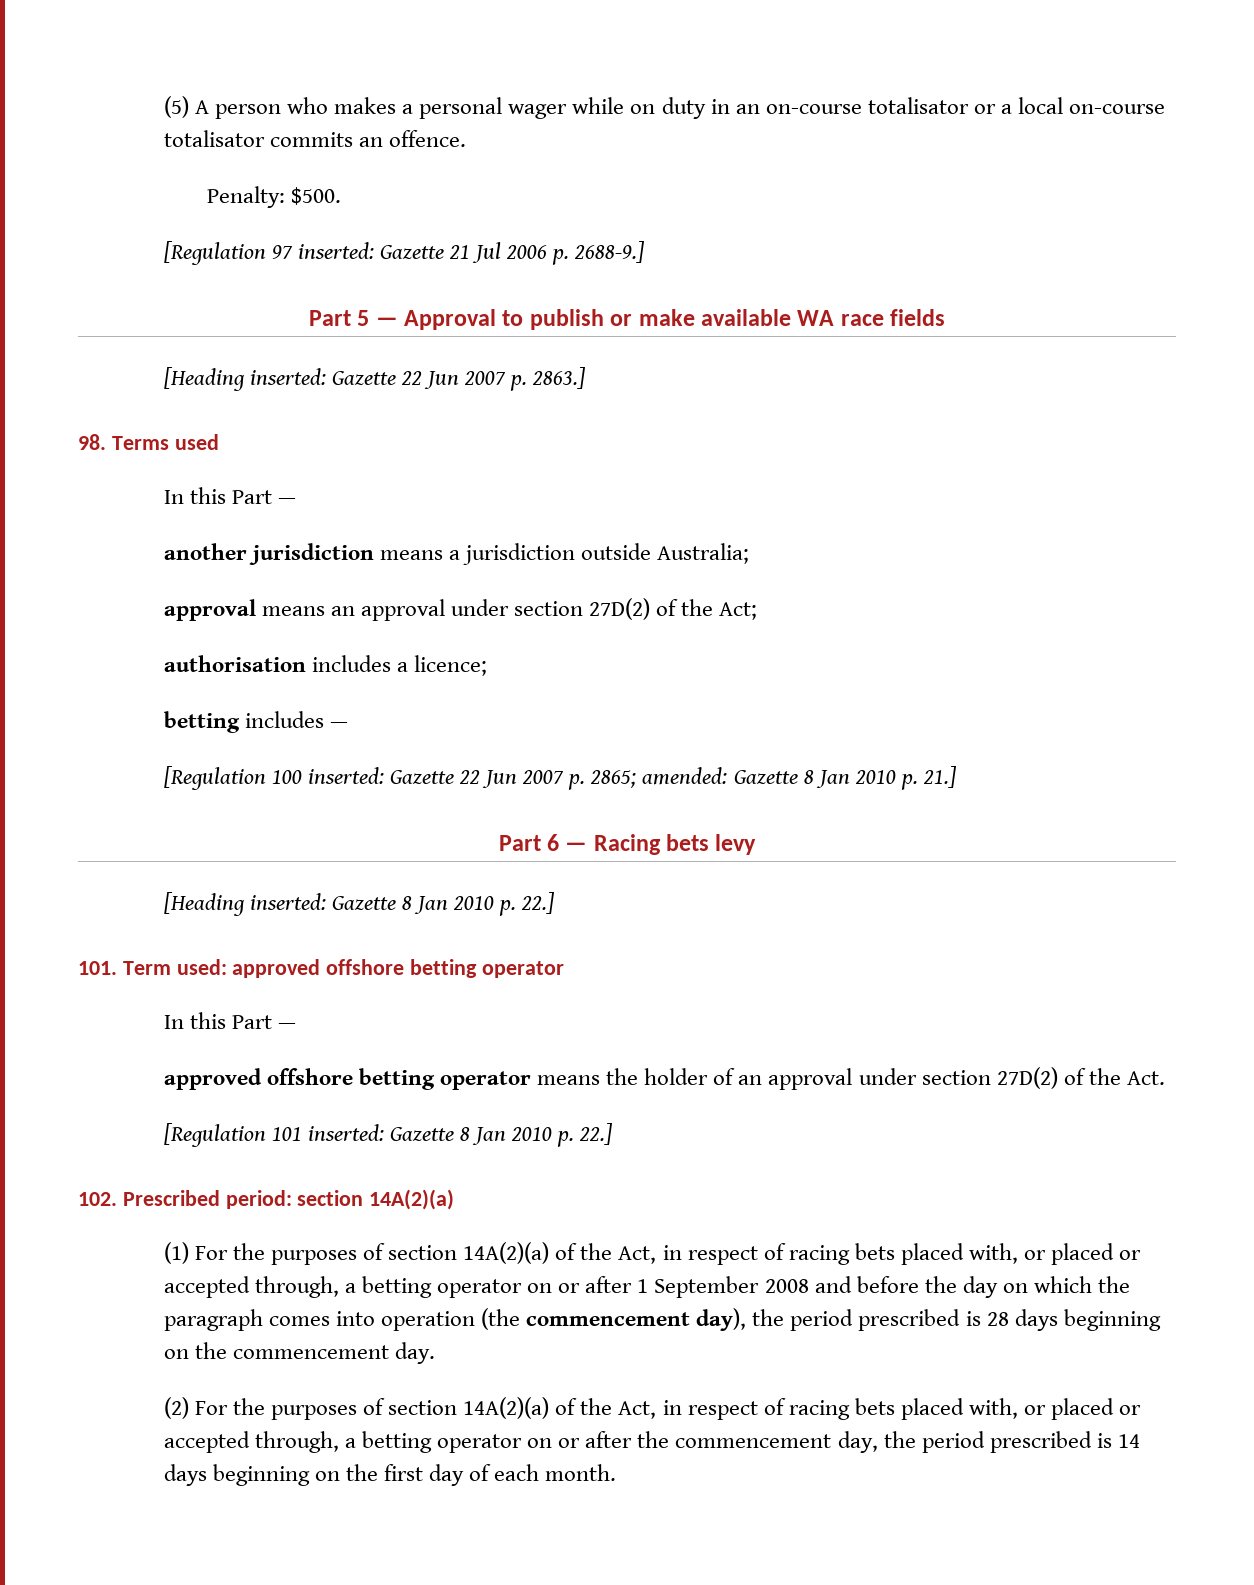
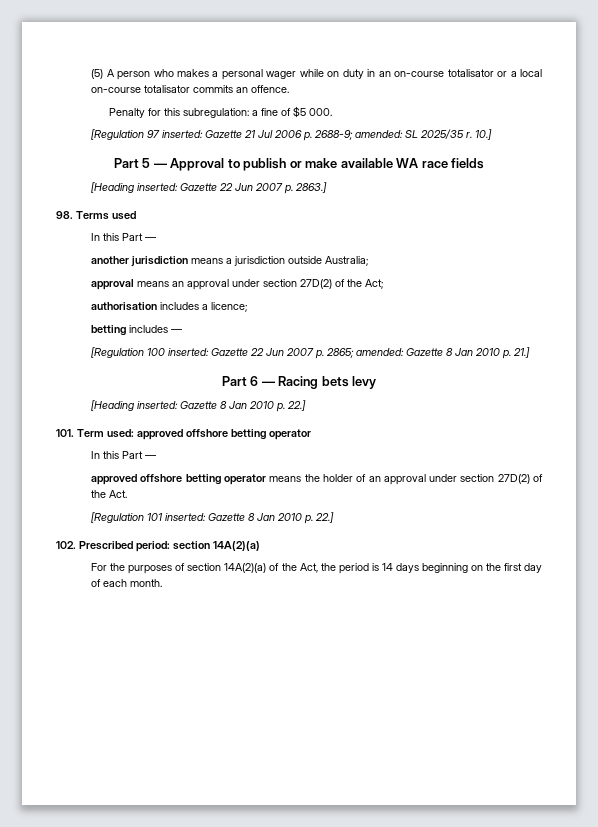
- Penalty: $500.
+ Penalty for this subregulation: a fine of $5 000.
- [Regulation 97 inserted: Gazette 21 Jul 2006 p. 2688-9.]
+ [Regulation 97 inserted: Gazette 21 Jul 2006 p. 2688-9; amended: SL 2025/35 r. 10.]
- (1) For the purposes of section 14A(2)(a) of the Act, in respect of racing bets placed with, or placed or accepted through, a betting operator on or after 1 September 2008 and before the day on which the paragraph comes into operation (the commencement day), the period prescribed is 28 days beginning on the commencement day.
- (2) For the purposes of section 14A(2)(a) of the Act, in respect of racing bets placed with, or placed or accepted through, a betting operator on or after the commencement day, the period prescribed is 14 days beginning on the first day of each month.
+ For the purposes of section 14A(2)(a) of the Act, the period is 14 days beginning on the first day of each month.

